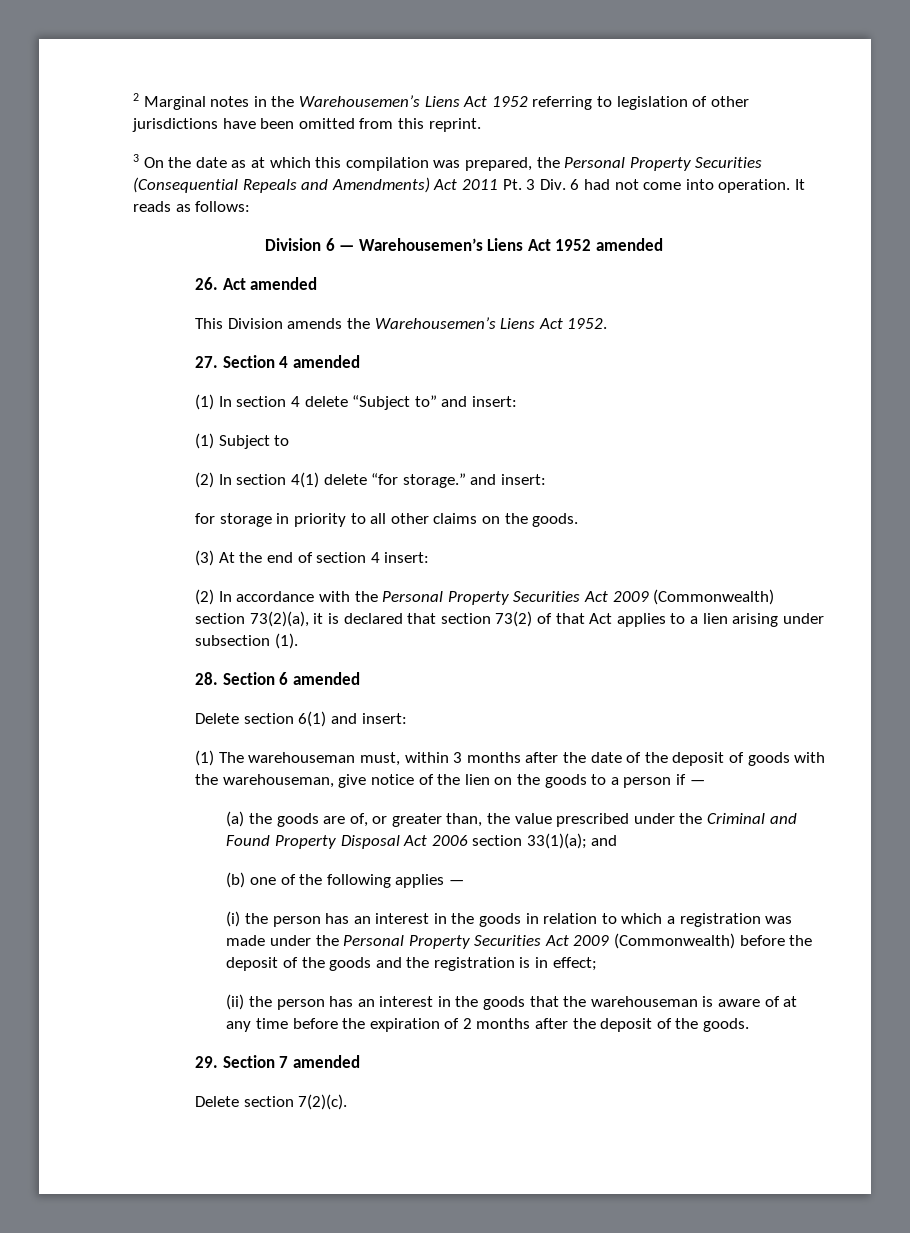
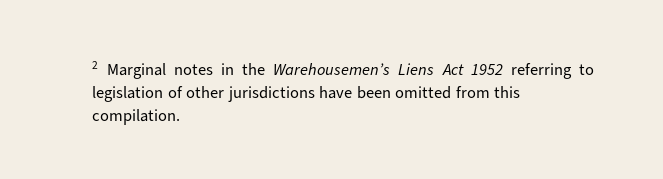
- 2 Marginal notes in the Warehousemen’s Liens Act 1952 referring to legislation of other jurisdictions have been omitted from this reprint.
- 3 On the date as at which this compilation was prepared, the Personal Property Securities (Consequential Repeals and Amendments) Act 2011 Pt. 3 Div. 6 had not come into operation. It reads as follows:
- Division 6 — Warehousemen’s Liens Act 1952 amended
- 26. Act amended
- This Division amends the Warehousemen’s Liens Act 1952.
- 27. Section 4 amended
- (1) In section 4 delete “Subject to” and insert:
- (1) Subject to
- (2) In section 4(1) delete “for storage.” and insert:
- for storage in priority to all other claims on the goods.
- (3) At the end of section 4 insert:
- (2) In accordance with the Personal Property Securities Act 2009 (Commonwealth) section 73(2)(a), it is declared that section 73(2) of that Act applies to a lien arising under subsection (1).
- 28. Section 6 amended
- Delete section 6(1) and insert:
- (1) The warehouseman must, within 3 months after the date of the deposit of goods with the warehouseman, give notice of the lien on the goods to a person if —
- (a) the goods are of, or greater than, the value prescribed under the Criminal and Found Property Disposal Act 2006 section 33(1)(a); and
- (b) one of the following applies —
- (i) the person has an interest in the goods in relation to which a registration was made under the Personal Property Securities Act 2009 (Commonwealth) before the deposit of the goods and the registration is in effect;
- (ii) the person has an interest in the goods that the warehouseman is aware of at any time before the expiration of 2 months after the deposit of the goods.
- 29. Section 7 amended
- Delete section 7(2)(c).
+ 2 Marginal notes in the Warehousemen’s Liens Act 1952 referring to legislation of other jurisdictions have been omitted from this compilation.

